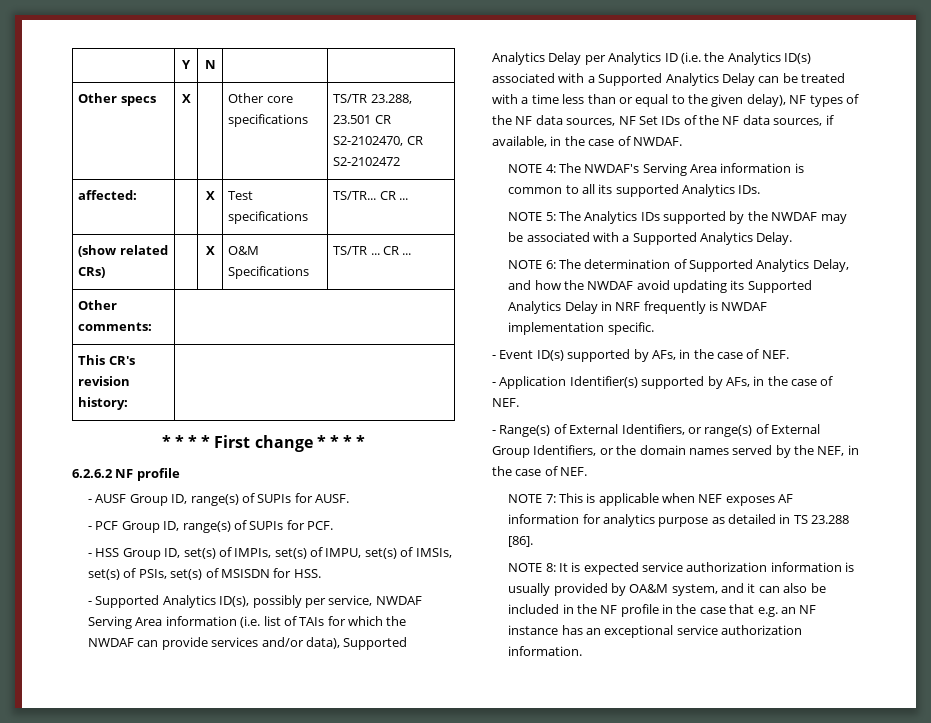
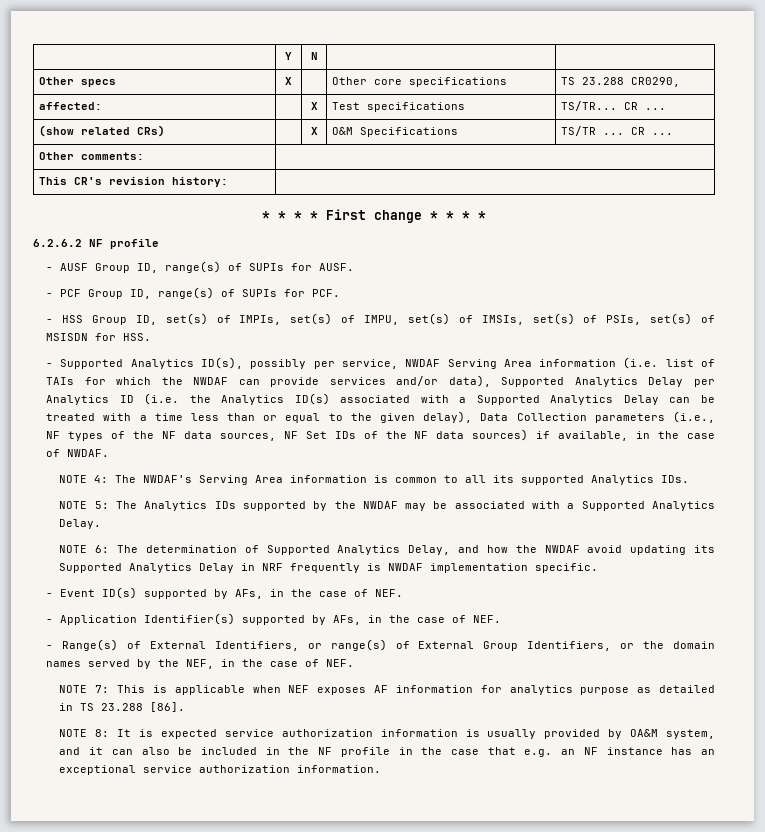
- Other specs | X | | Other core specifications | TS/TR 23.288, 23.501 CR S2-2102470, CR S2-2102472
+ Other specs | X | | Other core specifications | TS 23.288 CR0290,
- - Supported Analytics ID(s), possibly per service, NWDAF Serving Area information (i.e. list of TAIs for which the NWDAF can provide services and/or data), Supported Analytics Delay per Analytics ID (i.e. the Analytics ID(s) associated with a Supported Analytics Delay can be treated with a time less than or equal to the given delay), NF types of the NF data sources, NF Set IDs of the NF data sources, if available, in the case of NWDAF.
+ - Supported Analytics ID(s), possibly per service, NWDAF Serving Area information (i.e. list of TAIs for which the NWDAF can provide services and/or data), Supported Analytics Delay per Analytics ID (i.e. the Analytics ID(s) associated with a Supported Analytics Delay can be treated with a time less than or equal to the given delay), Data Collection parameters (i.e., NF types of the NF data sources, NF Set IDs of the NF data sources) if available, in the case of NWDAF.

